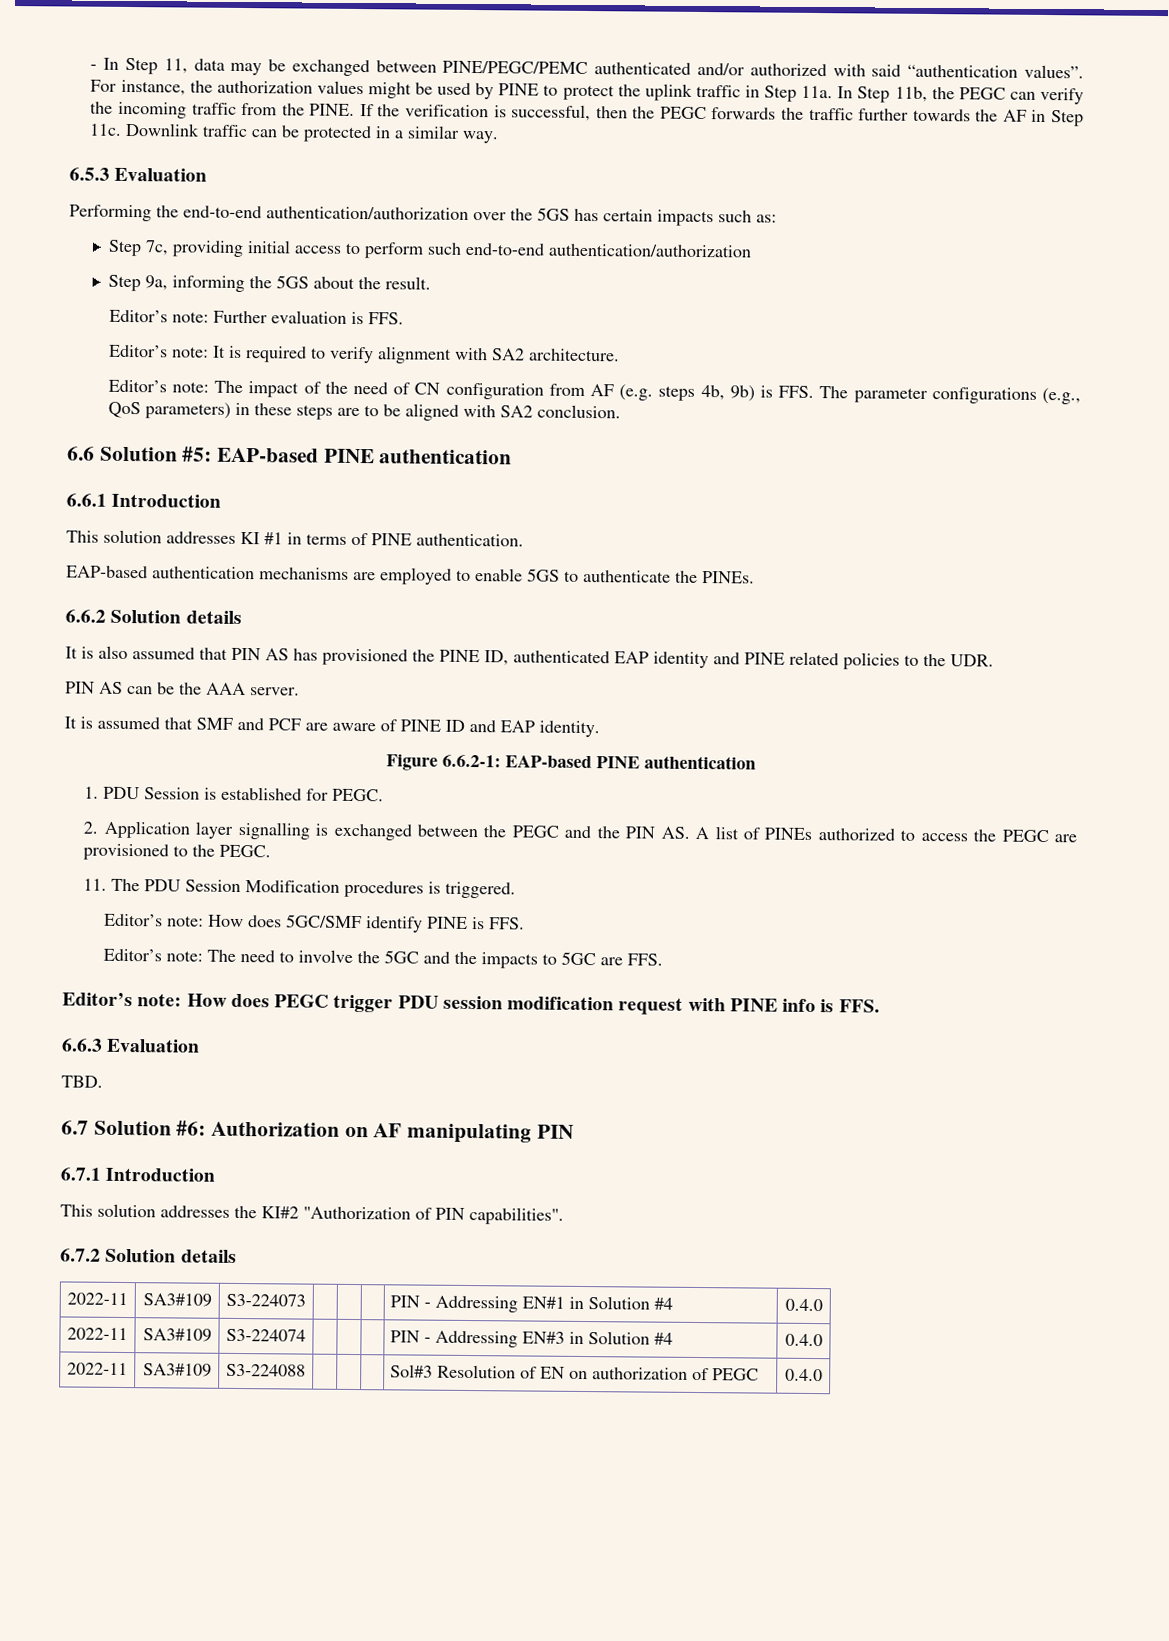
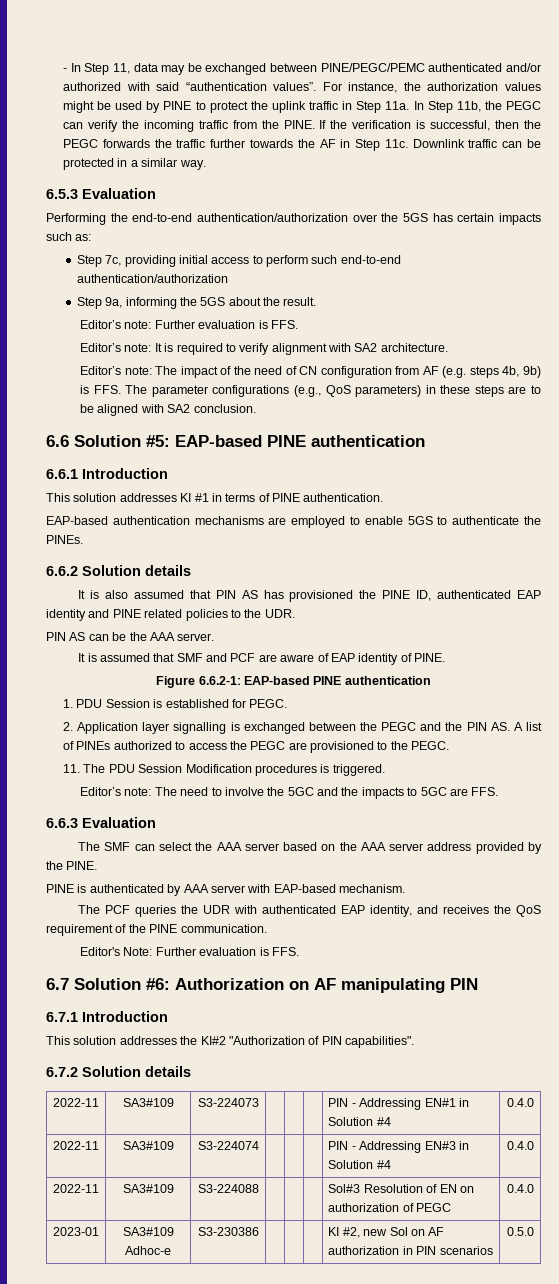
- It is assumed that SMF and PCF are aware of PINE ID and EAP identity.
+ It is assumed that SMF and PCF are aware of EAP identity of PINE.
- Editor’s note: How does 5GC/SMF identify PINE is FFS.
- Editor’s note: How does PEGC trigger PDU session modification request with PINE info is FFS.
  6.6.3 Evaluation
- TBD.
+ The SMF can select the AAA server based on the AAA server address provided by the PINE.
+ PINE is authenticated by AAA server with EAP-based mechanism.
+ The PCF queries the UDR with authenticated EAP identity, and receives the QoS requirement of the PINE communication.
+ Editor's Note: Further evaluation is FFS.
+ 2023-01 | SA3#109 Adhoc-e | S3-230386 | | | | KI #2, new Sol on AF authorization in PIN scenarios | 0.5.0

